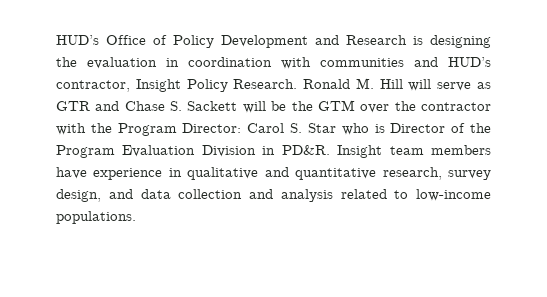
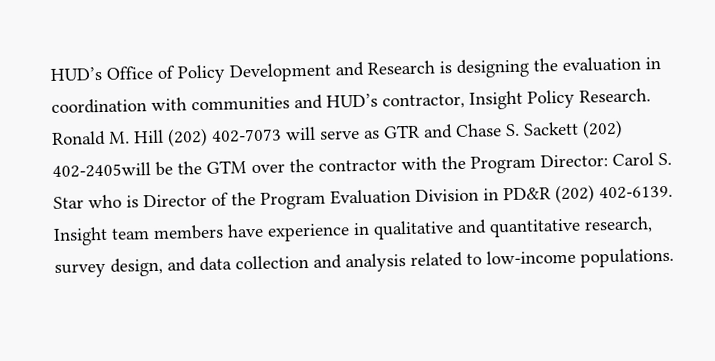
- Ronald M. Hill will serve as GTR and Chase S. Sackett will be the GTM over the contractor with the Program Director: Carol S. Star who is Director of the Program Evaluation Division in PD&R.
+ Ronald M. Hill (202) 402-7073 will serve as GTR and Chase S. Sackett (202) 402-2405will be the GTM over the contractor with the Program Director: Carol S. Star who is Director of the Program Evaluation Division in PD&R (202) 402-6139.

